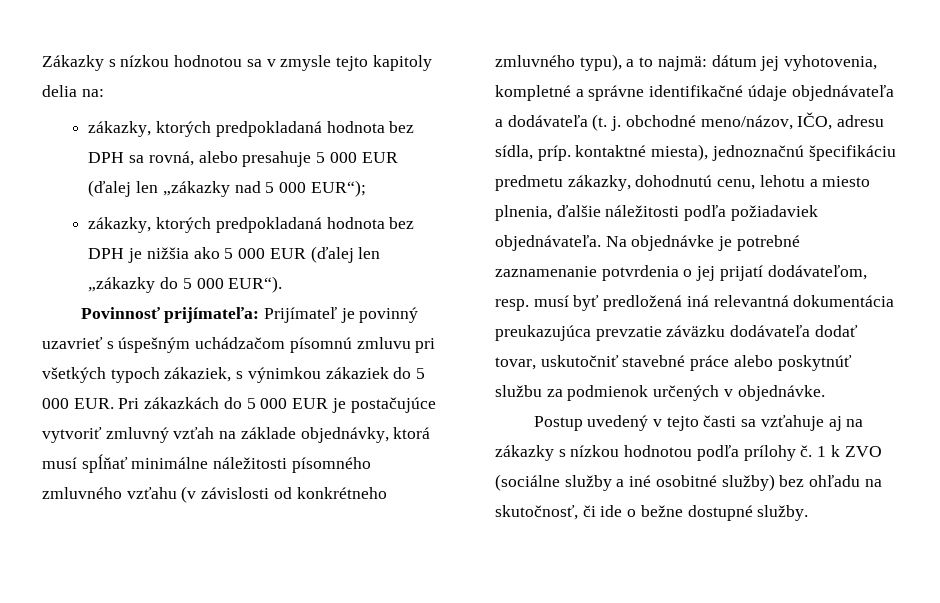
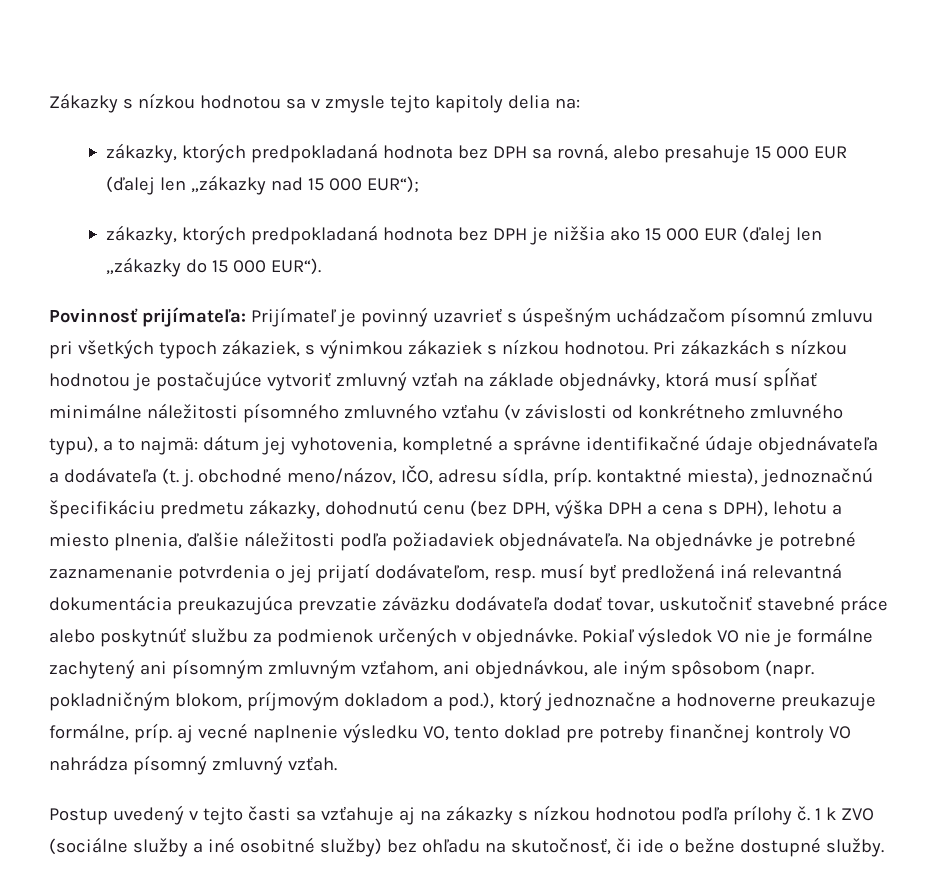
- zákazky, ktorých predpokladaná hodnota bez DPH sa rovná, alebo presahuje 5 000 EUR (ďalej len „zákazky nad 5 000 EUR“);
+ zákazky, ktorých predpokladaná hodnota bez DPH sa rovná, alebo presahuje 15 000 EUR (ďalej len „zákazky nad 15 000 EUR“);
- zákazky, ktorých predpokladaná hodnota bez DPH je nižšia ako 5 000 EUR (ďalej len „zákazky do 5 000 EUR“).
+ zákazky, ktorých predpokladaná hodnota bez DPH je nižšia ako 15 000 EUR (ďalej len „zákazky do 15 000 EUR“).
- Prijímateľ je povinný uzavrieť s úspešným uchádzačom písomnú zmluvu pri všetkých typoch zákaziek, s výnimkou zákaziek do 5 000 EUR. Pri zákazkách do 5 000 EUR je postačujúce vytvoriť zmluvný vzťah na základe objednávky, ktorá musí spĺňať minimálne náležitosti písomného zmluvného vzťahu (v závislosti od konkrétneho zmluvného typu), a to najmä:
+ Prijímateľ je povinný uzavrieť s úspešným uchádzačom písomnú zmluvu pri všetkých typoch zákaziek, s výnimkou zákaziek s nízkou hodnotou. Pri zákazkách s nízkou hodnotou je postačujúce vytvoriť zmluvný vzťah na základe objednávky, ktorá musí spĺňať minimálne náležitosti písomného zmluvného vzťahu (v závislosti od konkrétneho zmluvného typu), a to najmä:
- dátum jej vyhotovenia, kompletné a správne identifikačné údaje objednávateľa a dodávateľa (t. j. obchodné meno/názov, IČO, adresu sídla, príp. kontaktné miesta), jednoznačnú špecifikáciu predmetu zákazky, dohodnutú cenu, lehotu a miesto plnenia, ďalšie náležitosti podľa požiadaviek objednávateľa.
+ dátum jej vyhotovenia, kompletné a správne identifikačné údaje objednávateľa a dodávateľa (t. j. obchodné meno/názov, IČO, adresu sídla, príp. kontaktné miesta), jednoznačnú špecifikáciu predmetu zákazky, dohodnutú cenu (bez DPH, výška DPH a cena s DPH), lehotu a miesto plnenia, ďalšie náležitosti podľa požiadaviek objednávateľa.
+ Pokiaľ výsledok VO nie je formálne zachytený ani písomným zmluvným vzťahom, ani objednávkou, ale iným spôsobom (napr. pokladničným blokom, príjmovým dokladom a pod.), ktorý jednoznačne a hodnoverne preukazuje formálne, príp. aj vecné naplnenie výsledku VO, tento doklad pre potreby finančnej kontroly VO nahrádza písomný zmluvný vzťah.

